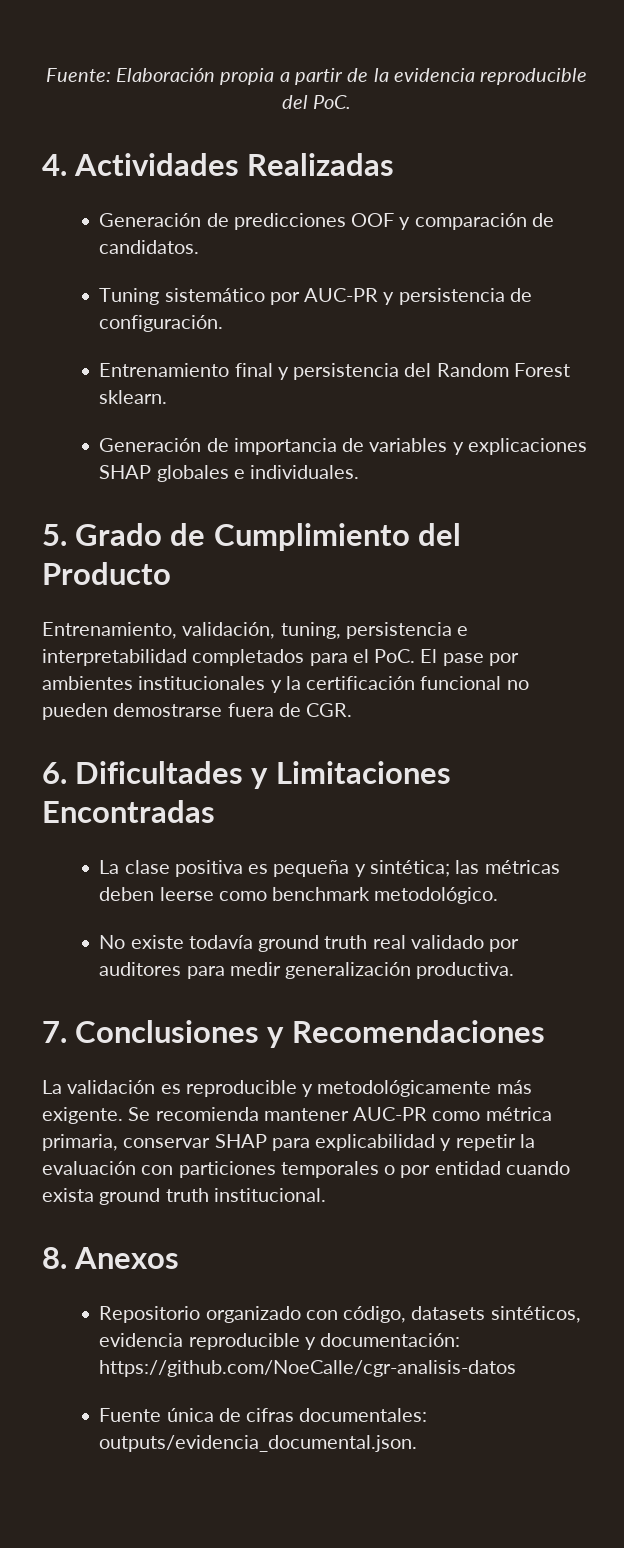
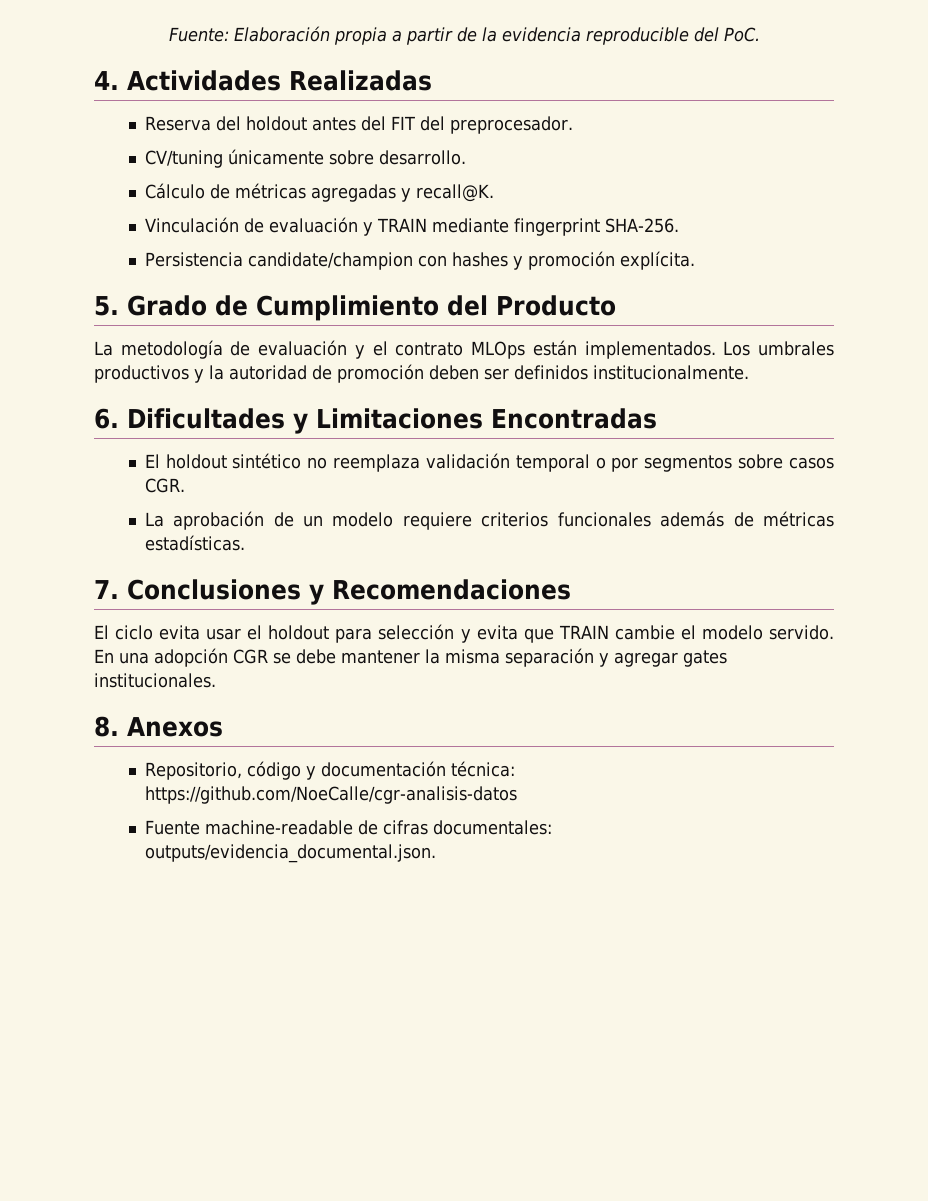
- Generación de predicciones OOF y comparación de candidatos.
- Tuning sistemático por AUC-PR y persistencia de configuración.
- Entrenamiento final y persistencia del Random Forest sklearn.
- Generación de importancia de variables y explicaciones SHAP globales e individuales.
+ Reserva del holdout antes del FIT del preprocesador.
+ CV/tuning únicamente sobre desarrollo.
+ Cálculo de métricas agregadas y recall@K.
+ Vinculación de evaluación y TRAIN mediante fingerprint SHA-256.
+ Persistencia candidate/champion con hashes y promoción explícita.
- Entrenamiento, validación, tuning, persistencia e interpretabilidad completados para el PoC. El pase por ambientes institucionales y la certificación funcional no pueden demostrarse fuera de CGR.
+ La metodología de evaluación y el contrato MLOps están implementados. Los umbrales productivos y la autoridad de promoción deben ser definidos institucionalmente.
- La clase positiva es pequeña y sintética; las métricas deben leerse como benchmark metodológico.
- No existe todavía ground truth real validado por auditores para medir generalización productiva.
+ El holdout sintético no reemplaza validación temporal o por segmentos sobre casos CGR.
+ La aprobación de un modelo requiere criterios funcionales además de métricas estadísticas.
  7. Conclusiones y Recomendaciones
- La validación es reproducible y metodológicamente más exigente. Se recomienda mantener AUC-PR como métrica primaria, conservar SHAP para explicabilidad y repetir la evaluación con particiones temporales o por entidad cuando exista ground truth institucional.
+ El ciclo evita usar el holdout para selección y evita que TRAIN cambie el modelo servido. En una adopción CGR se debe mantener la misma separación y agregar gates institucionales.
  8. Anexos
- Repositorio organizado con código, datasets sintéticos, evidencia reproducible y documentación: https://github.com/NoeCalle/cgr-analisis-datos
+ Repositorio, código y documentación técnica: https://github.com/NoeCalle/cgr-analisis-datos
- Fuente única de cifras documentales: outputs/evidencia_documental.json.
+ Fuente machine-readable de cifras documentales: outputs/evidencia_documental.json.

